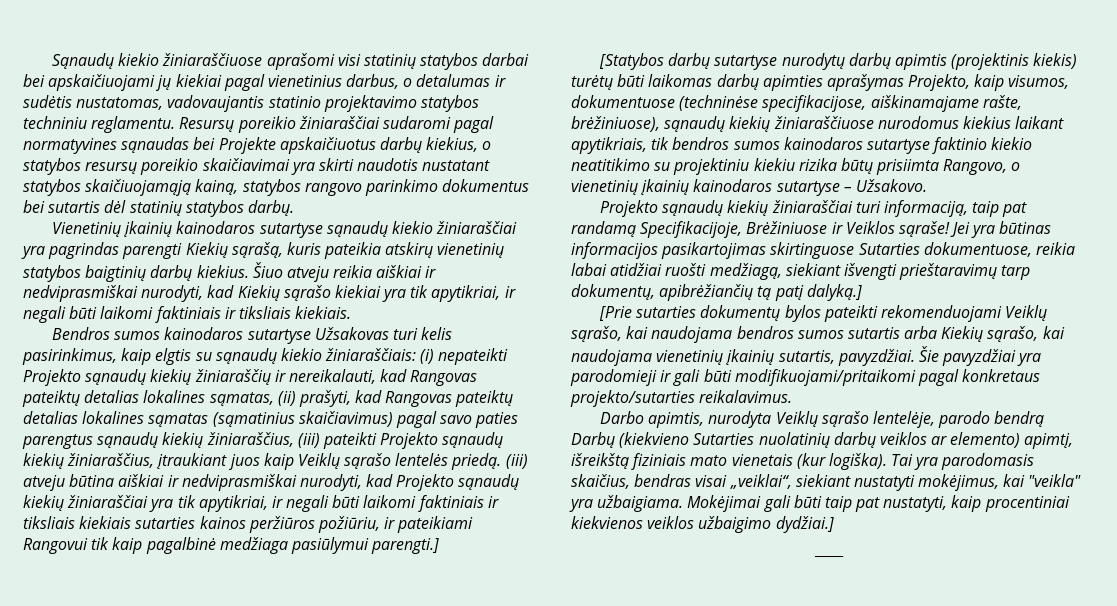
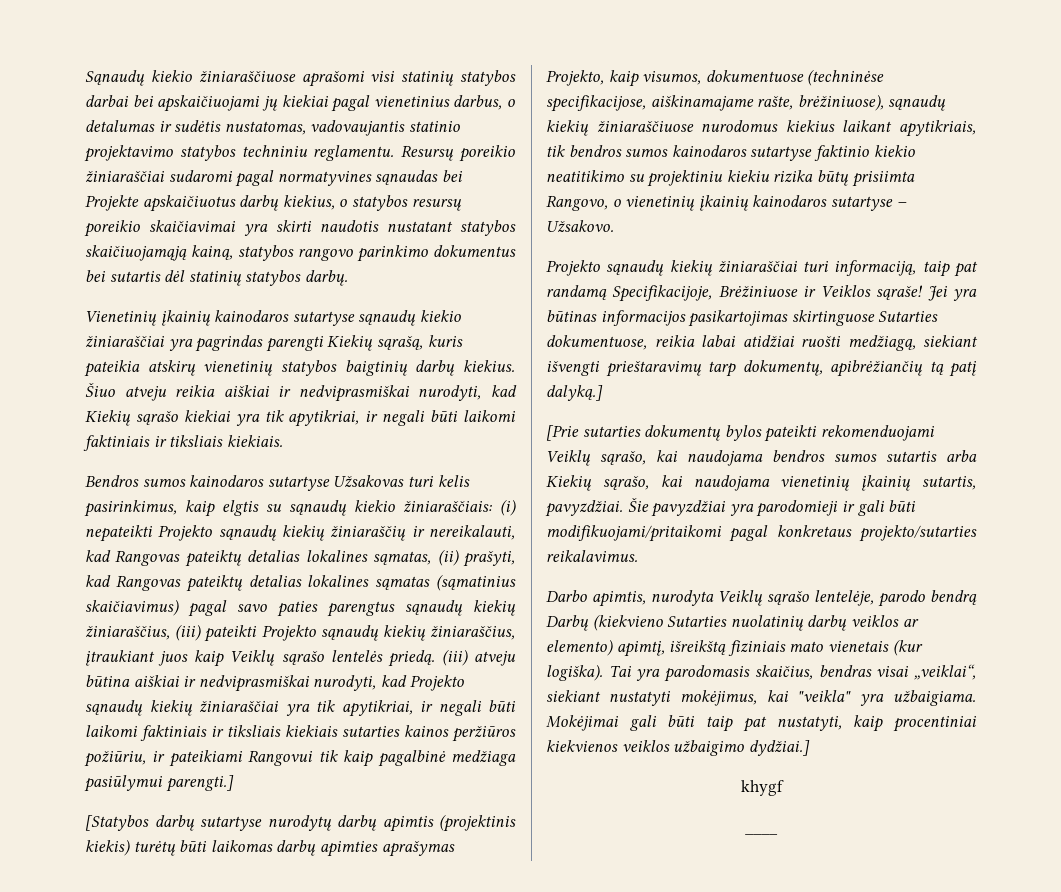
+ khygf

